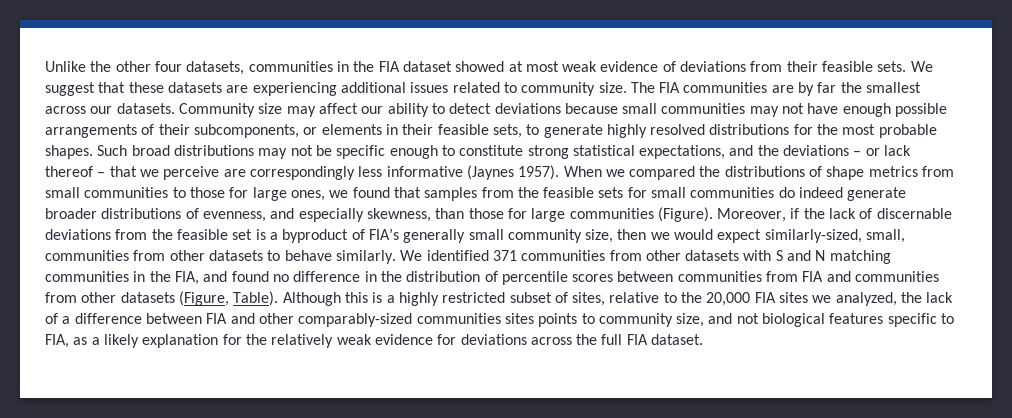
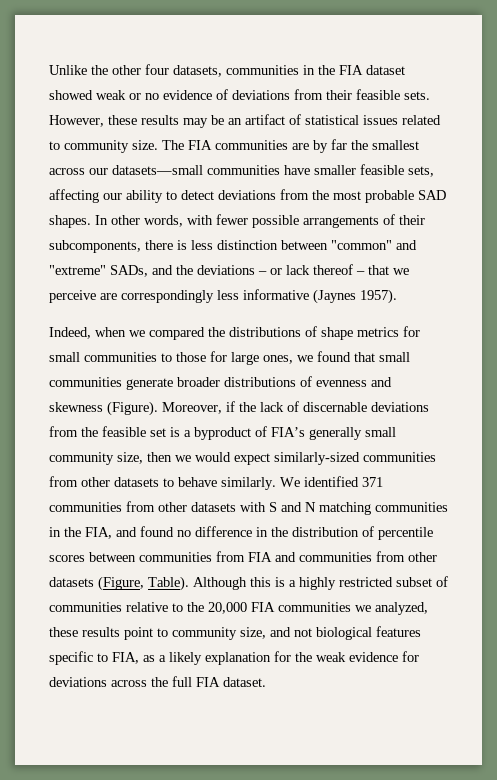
- Unlike the other four datasets, communities in the FIA dataset showed at most weak evidence of deviations from their feasible sets.
+ Unlike the other four datasets, communities in the FIA dataset showed weak or no evidence of deviations from their feasible sets.
- We suggest that these datasets are experiencing additional issues related to community size.
+ However, these results may be an artifact of statistical issues related to community size.
- The FIA communities are by far the smallest across our datasets. Community size may affect our ability to detect deviations because small communities may not have enough possible arrangements of their subcomponents, or elements in their feasible sets, to generate highly resolved distributions for the most probable shapes. Such broad distributions may not be specific enough to constitute strong statistical expectations, and the deviations – or lack thereof – that we perceive are correspondingly less informative (Jaynes 1957). When we compared the distributions of shape metrics from small communities to those for large ones, we found that samples from the feasible sets for small communities do indeed generate broader distributions of evenness, and especially skewness, than those for large communities (Figure).
+ The FIA communities are by far the smallest across our datasets—small communities have smaller feasible sets, affecting our ability to detect deviations from the most probable SAD shapes. In other words, with fewer possible arrangements of their subcomponents, there is less distinction between "common" and "extreme" SADs, and the deviations – or lack thereof – that we perceive are correspondingly less informative (Jaynes 1957).
+ Indeed, when we compared the distributions of shape metrics for small communities to those for large ones, we found that small communities generate broader distributions of evenness and skewness (Figure).
- Moreover, if the lack of discernable deviations from the feasible set is a byproduct of FIA’s generally small community size, then we would expect similarly-sized, small, communities from other datasets to behave similarly.
+ Moreover, if the lack of discernable deviations from the feasible set is a byproduct of FIA’s generally small community size, then we would expect similarly-sized communities from other datasets to behave similarly.
- Although this is a highly restricted subset of sites, relative to the 20,000 FIA sites we analyzed, the lack of a difference between FIA and other comparably-sized communities sites points to community size, and not biological features specific to FIA, as a likely explanation for the relatively weak evidence for deviations across the full FIA dataset.
+ Although this is a highly restricted subset of communities relative to the 20,000 FIA communities we analyzed, these results point to community size, and not biological features specific to FIA, as a likely explanation for the weak evidence for deviations across the full FIA dataset.

